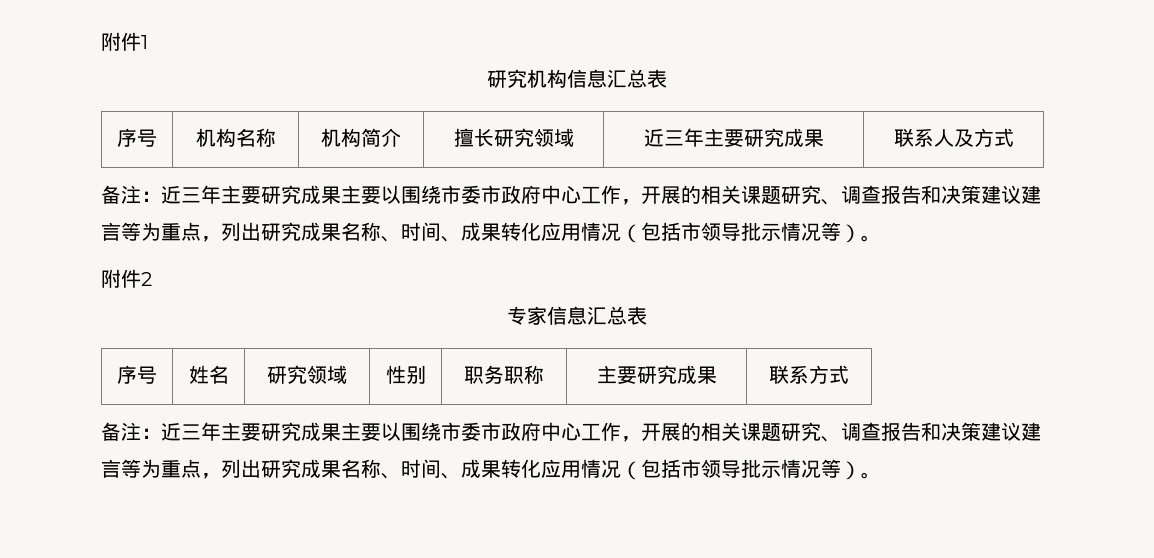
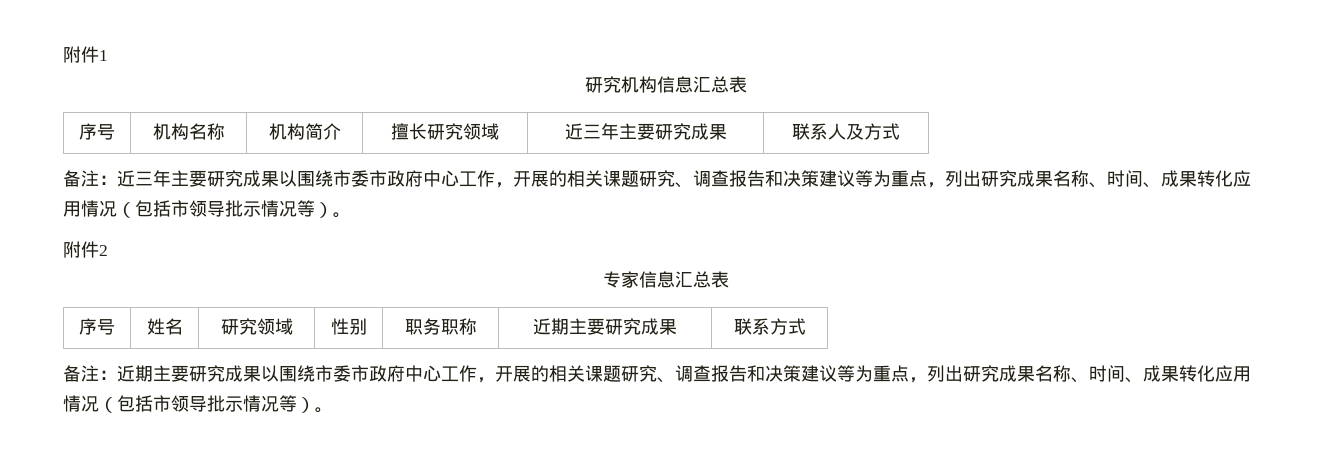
  序号 | 机构名称 | 机构简介 | 擅长研究领域 | 近三年主要研究成果 | 联系人及方式
- 备注：近三年主要研究成果主要以围绕市委市政府中心工作，开展的相关课题研究、调查报告和决策建议建言等为重点，列出研究成果名称、时间、成果转化应用情况（包括市领导批示情况等）。
+ 备注：近三年主要研究成果以围绕市委市政府中心工作，开展的相关课题研究、调查报告和决策建议等为重点，列出研究成果名称、时间、成果转化应用情况（包括市领导批示情况等）。
- 序号 | 姓名 | 研究领域 | 性别 | 职务职称 | 主要研究成果 | 联系方式
- 备注：近三年主要研究成果主要以围绕市委市政府中心工作，开展的相关课题研究、调查报告和决策建议建言等为重点，列出研究成果名称、时间、成果转化应用情况（包括市领导批示情况等）。
+ 序号 | 姓名 | 研究领域 | 性别 | 职务职称 | 近期主要研究成果 | 联系方式
+ 备注：近期主要研究成果以围绕市委市政府中心工作，开展的相关课题研究、调查报告和决策建议等为重点，列出研究成果名称、时间、成果转化应用情况（包括市领导批示情况等）。

